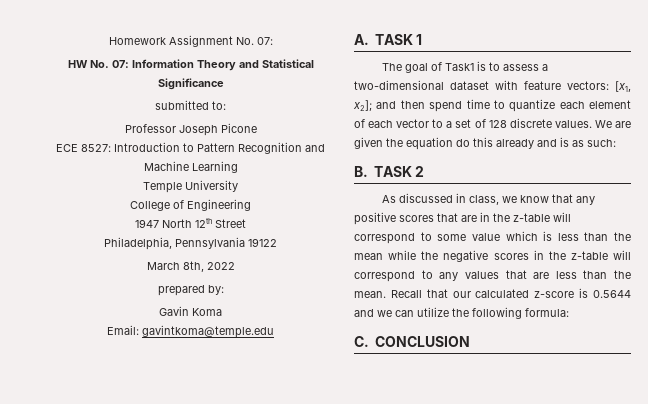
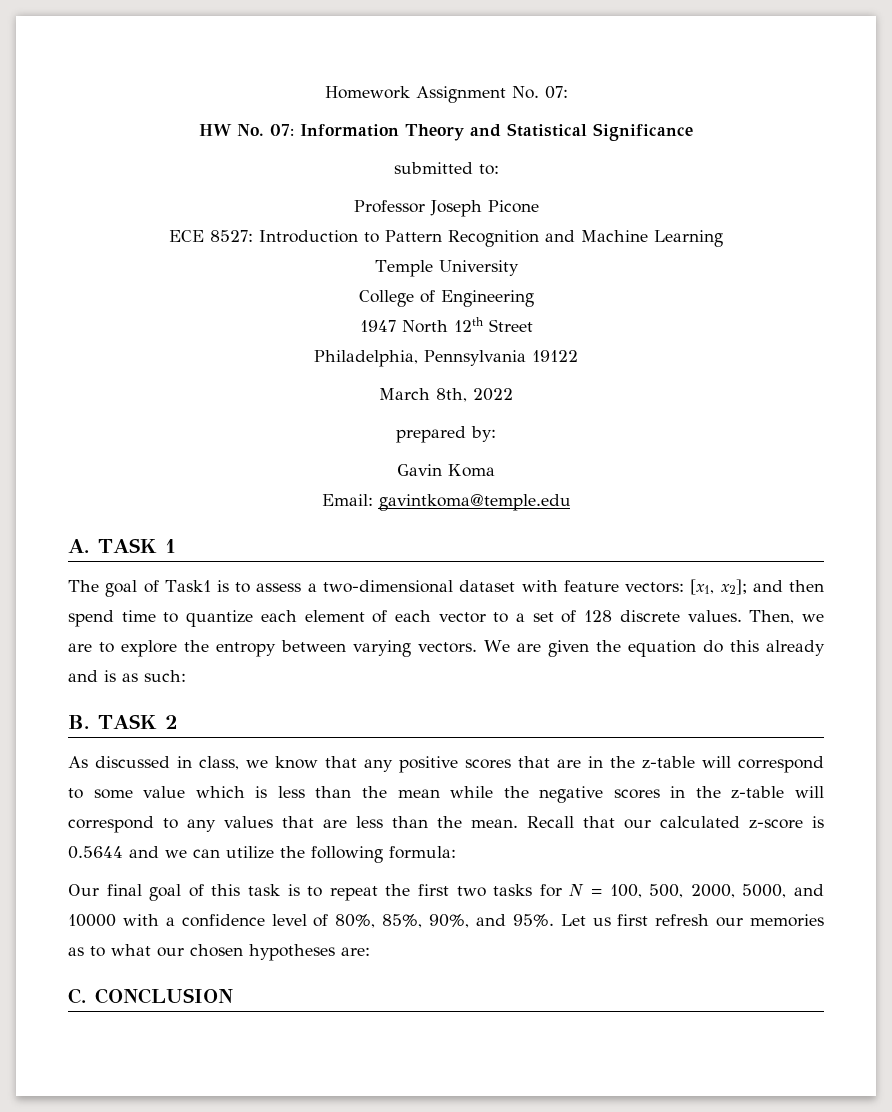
+ Then, we are to explore the entropy between varying vectors.
+ Our final goal of this task is to repeat the first two tasks for N = 100, 500, 2000, 5000, and 10000 with a confidence level of 80%, 85%, 90%, and 95%. Let us first refresh our memories as to what our chosen hypotheses are:

